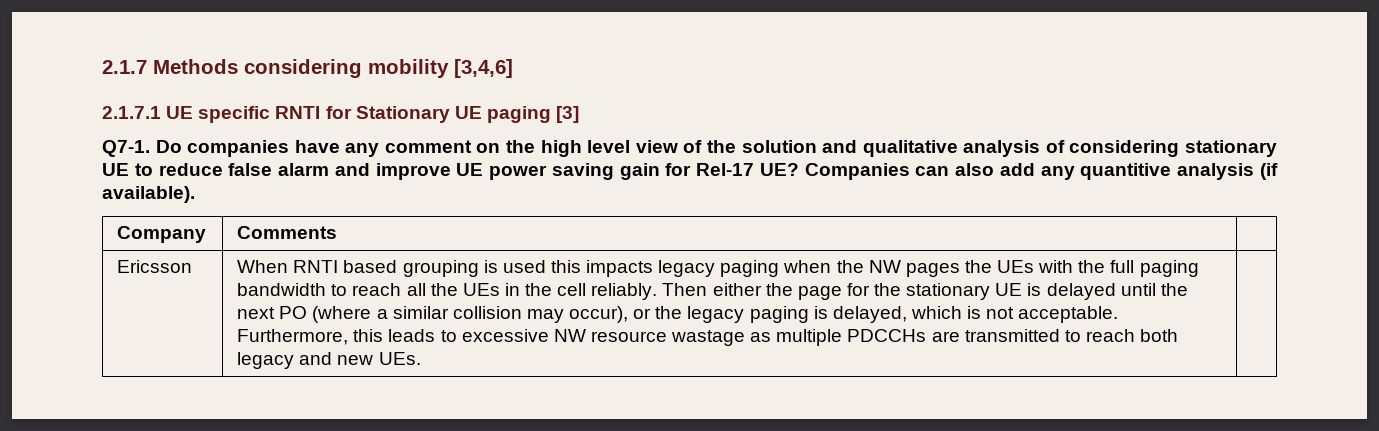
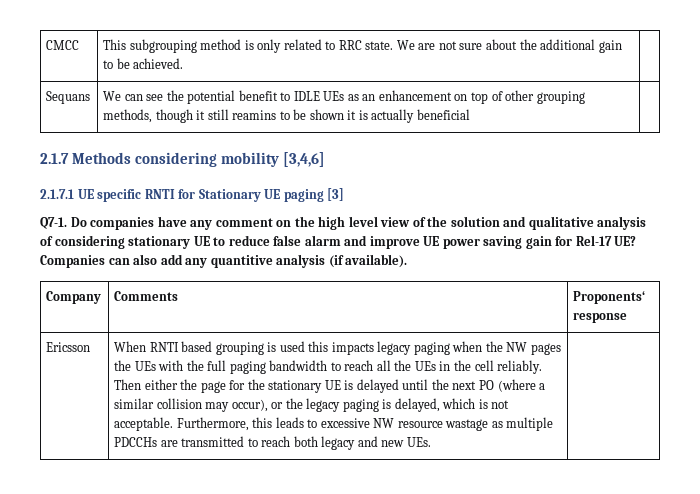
+ CMCC | This subgrouping method is only related to RRC state. We are not sure about the additional gain to be achieved. |
+ Sequans | We can see the potential benefit to IDLE UEs as an enhancement on top of other grouping methods, though it still reamins to be shown it is actually beneficial |
- Company | Comments |
+ Company | Comments | Proponents‘ response

